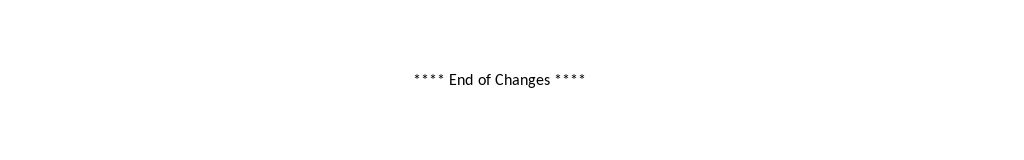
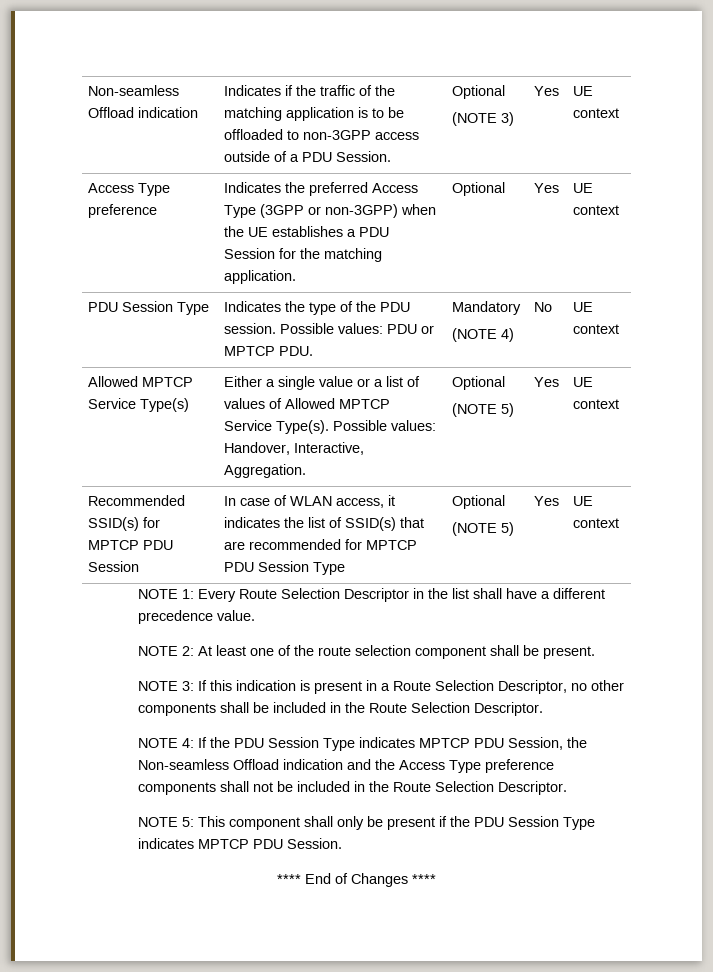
+ Non-seamless Offload indication | Indicates if the traffic of the matching application is to be offloaded to non-3GPP access outside of a PDU Session. | Optional
+ (NOTE 3) | Yes | UE context
+ Access Type preference | Indicates the preferred Access Type (3GPP or non-3GPP) when the UE establishes a PDU Session for the matching application. | Optional | Yes | UE context
+ PDU Session Type | Indicates the type of the PDU session. Possible values: PDU or MPTCP PDU. | Mandatory
+ (NOTE 4) | No | UE context
+ Allowed MPTCP Service Type(s) | Either a single value or a list of values of Allowed MPTCP Service Type(s). Possible values: Handover, Interactive, Aggregation. | Optional
+ (NOTE 5) | Yes | UE context
+ Recommended SSID(s) for MPTCP PDU Session | In case of WLAN access, it indicates the list of SSID(s) that are recommended for MPTCP PDU Session Type | Optional
+ (NOTE 5) | Yes | UE context
+ NOTE 1: Every Route Selection Descriptor in the list shall have a different precedence value.
+ NOTE 2: At least one of the route selection component shall be present.
+ NOTE 3: If this indication is present in a Route Selection Descriptor, no other components shall be included in the Route Selection Descriptor.
+ NOTE 4: If the PDU Session Type indicates MPTCP PDU Session, the Non-seamless Offload indication and the Access Type preference components shall not be included in the Route Selection Descriptor.
+ NOTE 5: This component shall only be present if the PDU Session Type indicates MPTCP PDU Session.

